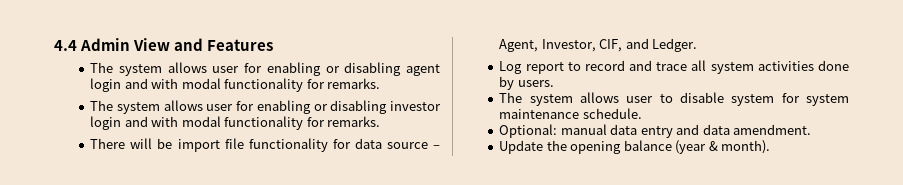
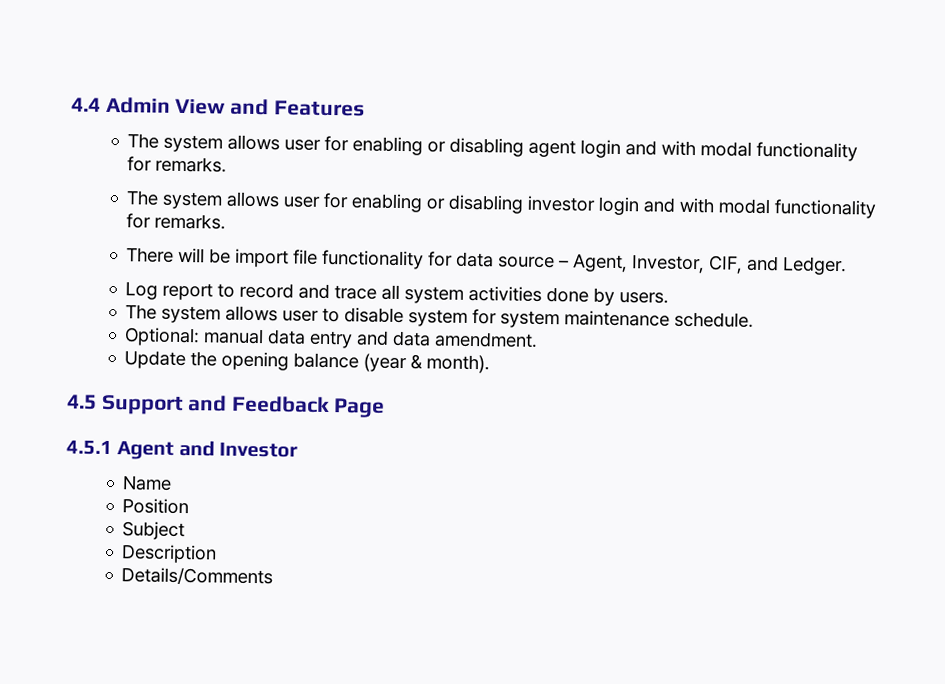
+ 4.5 Support and Feedback Page
+ 4.5.1 Agent and Investor
+ Name
+ Position
+ Subject
+ Description
+ Details/Comments

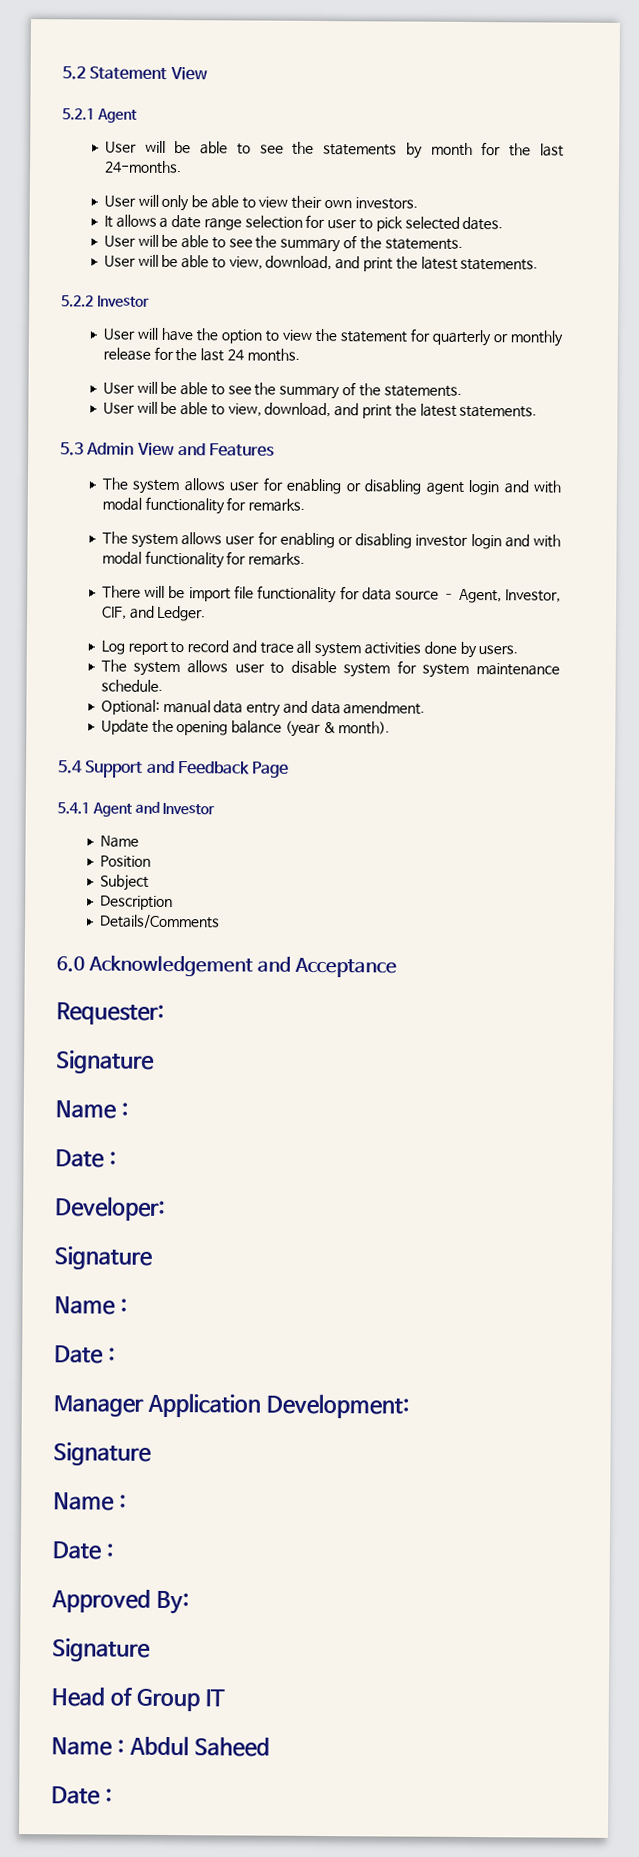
- 4.4 Admin View and Features
+ 5.2 Statement View
+ 5.2.1 Agent
+ User will be able to see the statements by month for the last 24-months.
+ User will only be able to view their own investors.
+ It allows a date range selection for user to pick selected dates.
+ User will be able to see the summary of the statements.
+ User will be able to view, download, and print the latest statements.
+ 5.2.2 Investor
+ User will have the option to view the statement for quarterly or monthly release for the last 24 months.
+ User will be able to see the summary of the statements.
+ User will be able to view, download, and print the latest statements.
+ 5.3 Admin View and Features
- 4.5 Support and Feedback Page
+ 5.4 Support and Feedback Page
- 4.5.1 Agent and Investor
+ 5.4.1 Agent and Investor
+ 6.0 Acknowledgement and Acceptance
+ Requester:
+ Signature
+ Name :
+ Date :
+ Developer:
+ Signature
+ Name :
+ Date :
+ Manager Application Development:
+ Signature
+ Name :
+ Date :
+ Approved By:
+ Signature
+ Head of Group IT
+ Name : Abdul Saheed
+ Date :

